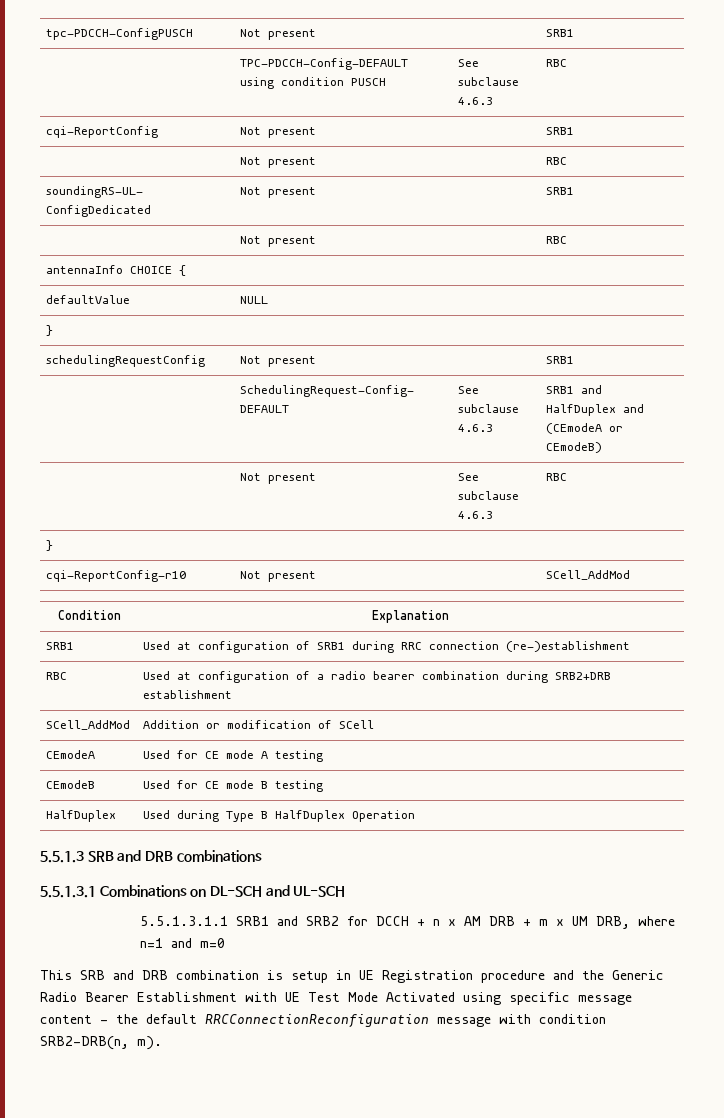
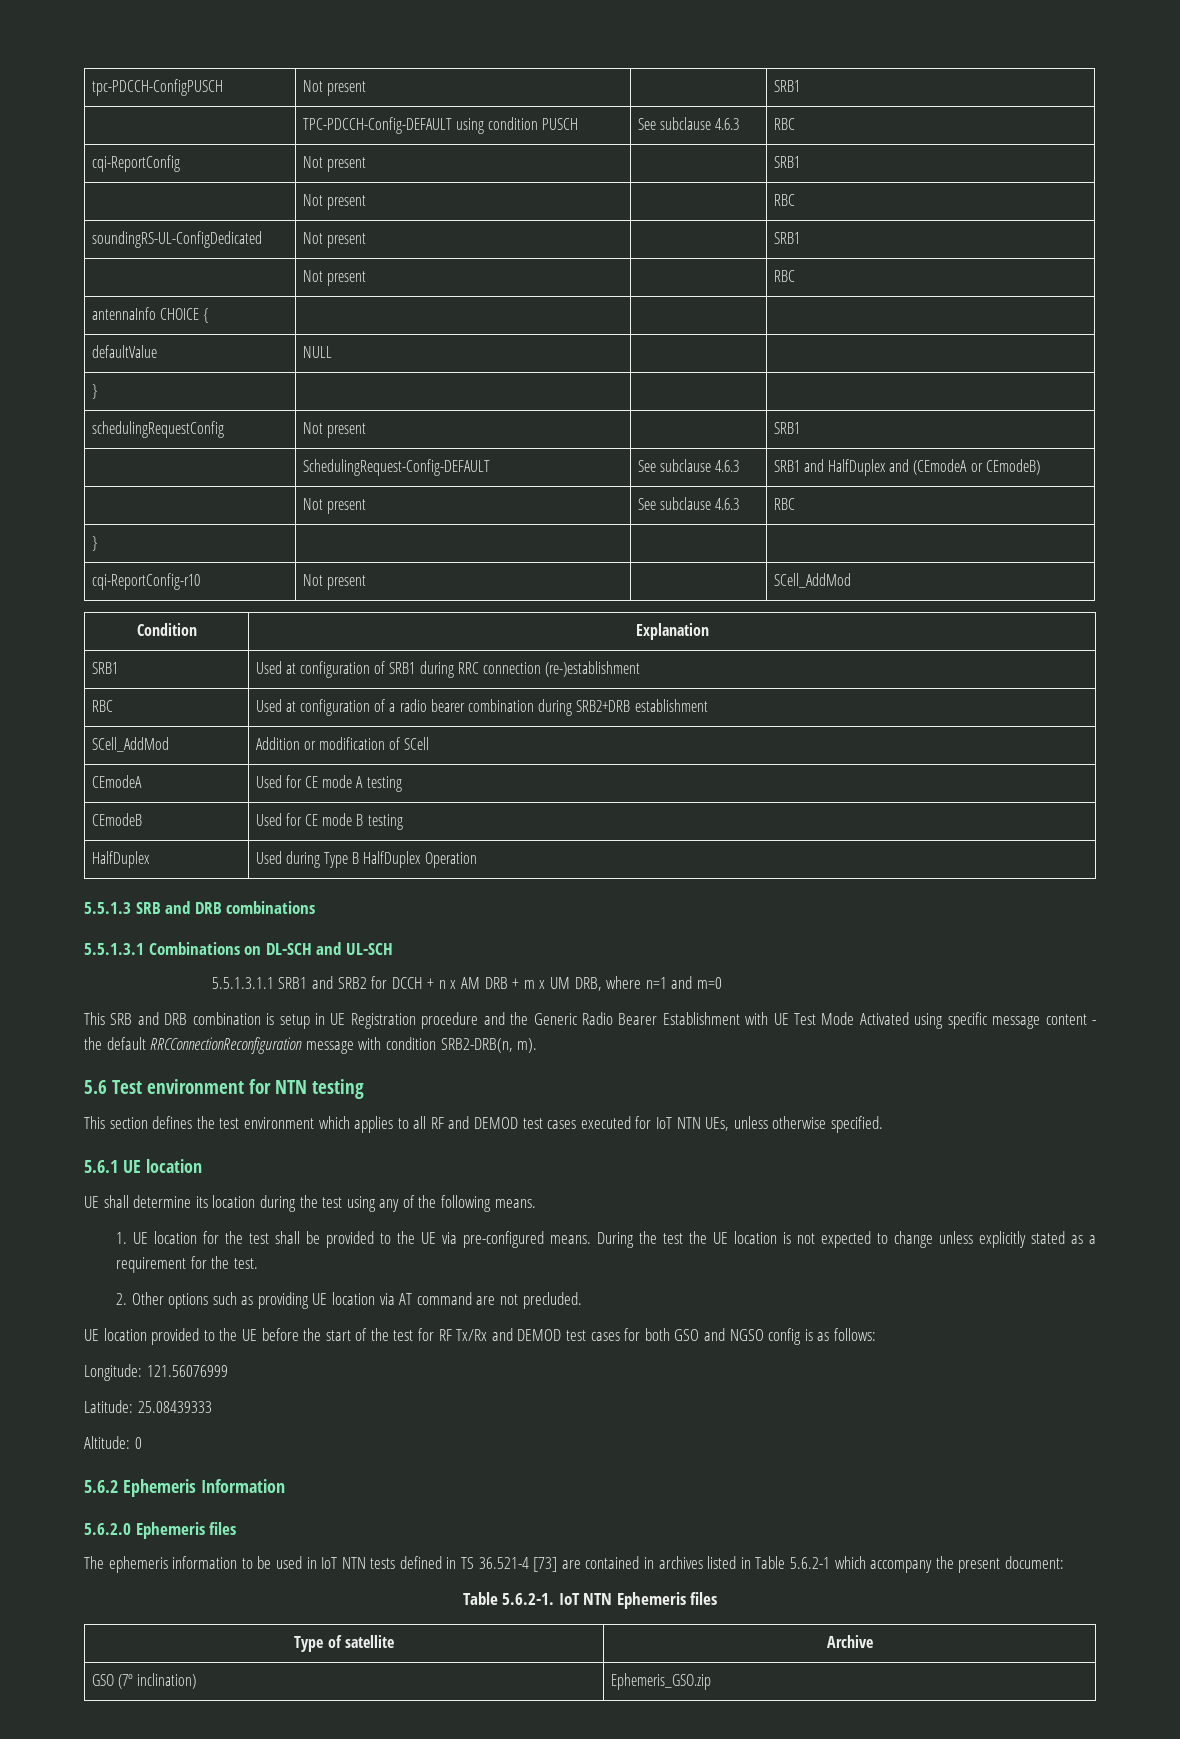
+ 5.6 Test environment for NTN testing
+ This section defines the test environment which applies to all RF and DEMOD test cases executed for IoT NTN UEs, unless otherwise specified.
+ 5.6.1 UE location
+ UE shall determine its location during the test using any of the following means.
+ 1. UE location for the test shall be provided to the UE via pre-configured means. During the test the UE location is not expected to change unless explicitly stated as a requirement for the test.
+ 2. Other options such as providing UE location via AT command are not precluded.
+ UE location provided to the UE before the start of the test for RF Tx/Rx and DEMOD test cases for both GSO and NGSO config is as follows:
+ Longitude: 121.56076999
+ Latitude: 25.08439333
+ Altitude: 0
+ 5.6.2 Ephemeris Information
+ 5.6.2.0 Ephemeris files
+ The ephemeris information to be used in IoT NTN tests defined in TS 36.521-4 [73] are contained in archives listed in Table 5.6.2-1 which accompany the present document:
+ Table 5.6.2-1. IoT NTN Ephemeris files
+ Type of satellite | Archive
+ GSO (7º inclination) | Ephemeris_GSO.zip

